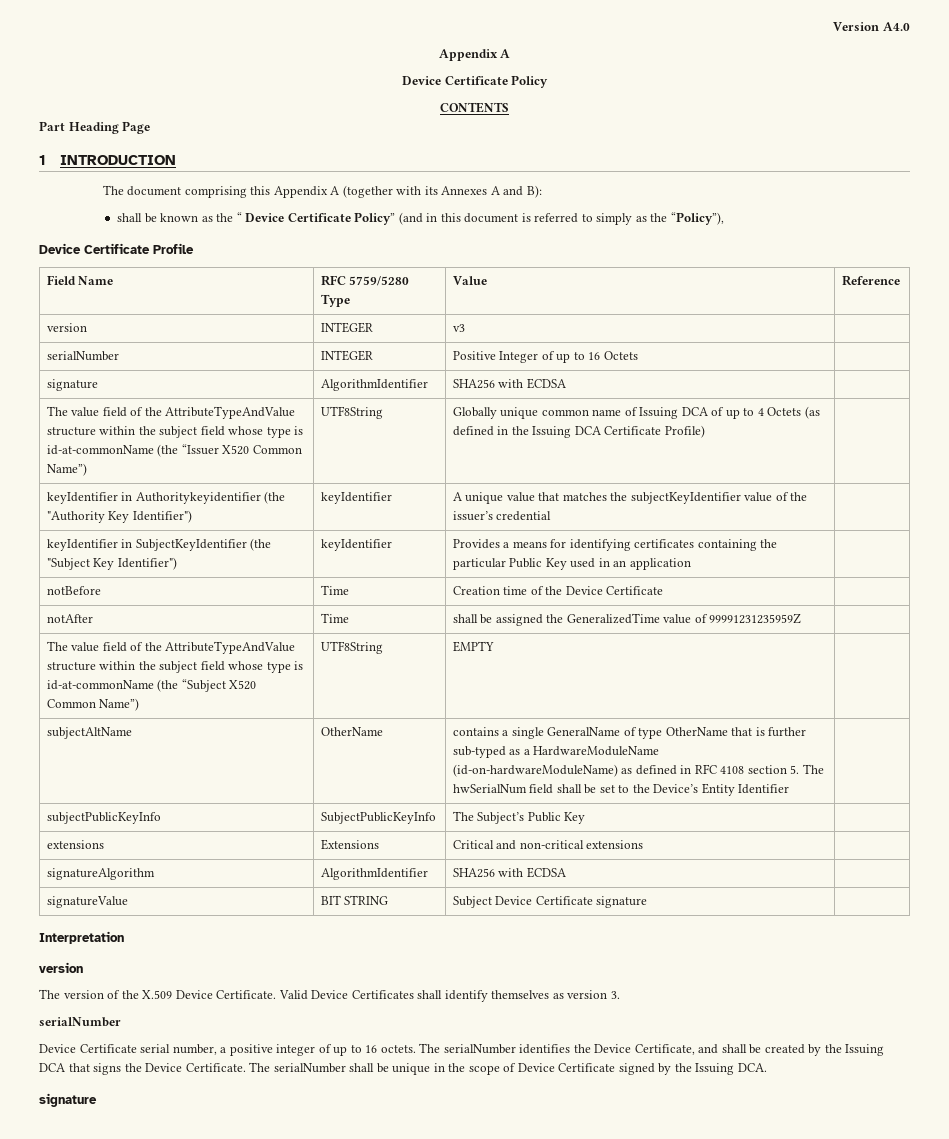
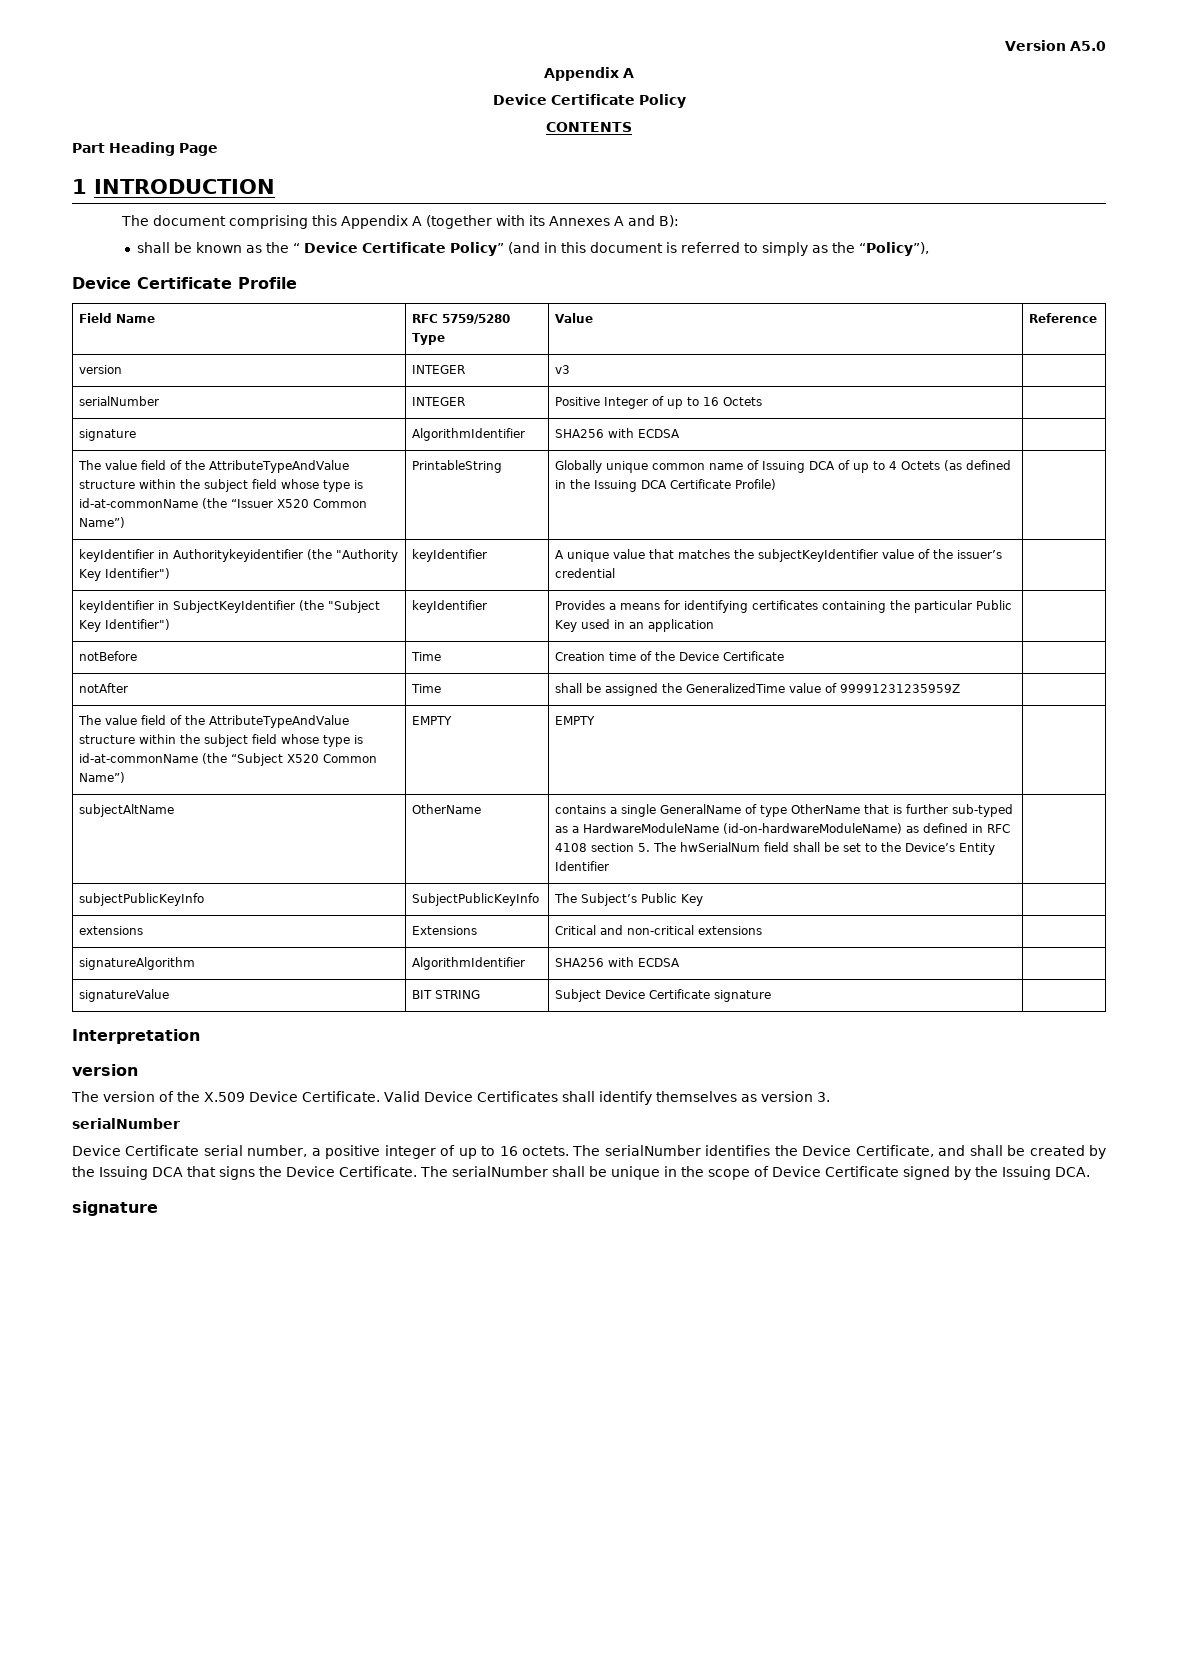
- Version A4.0
+ Version A5.0
- The value field of the AttributeTypeAndValue structure within the subject field whose type is id-at-commonName (the “Issuer X520 Common Name”) | UTF8String
+ The value field of the AttributeTypeAndValue structure within the subject field whose type is id-at-commonName (the “Issuer X520 Common Name”) | PrintableString
- The value field of the AttributeTypeAndValue structure within the subject field whose type is id-at-commonName (the “Subject X520 Common Name”) | UTF8String | EMPTY |
+ The value field of the AttributeTypeAndValue structure within the subject field whose type is id-at-commonName (the “Subject X520 Common Name”) | EMPTY | EMPTY |

